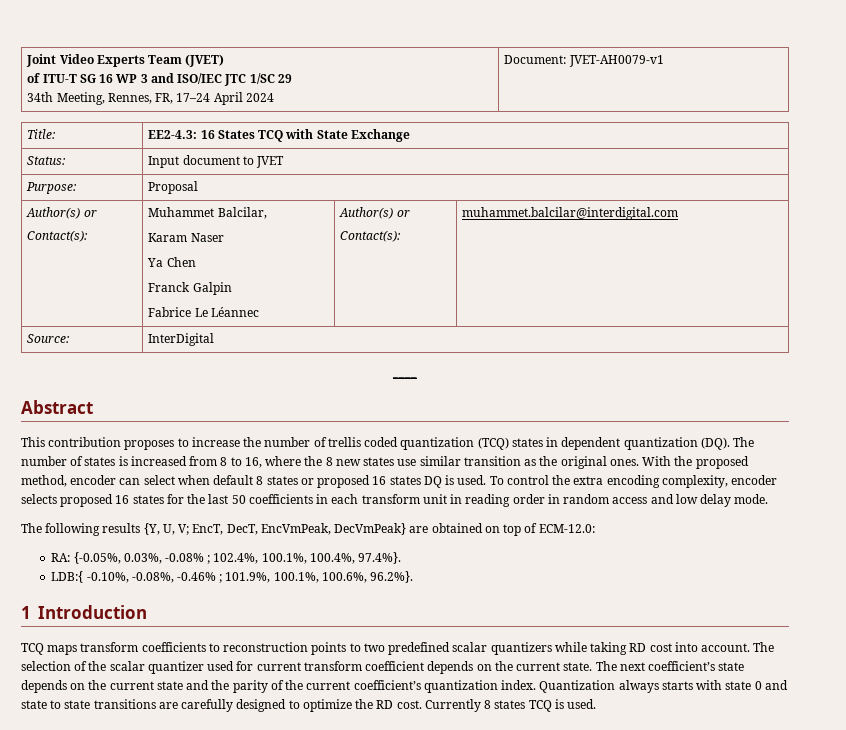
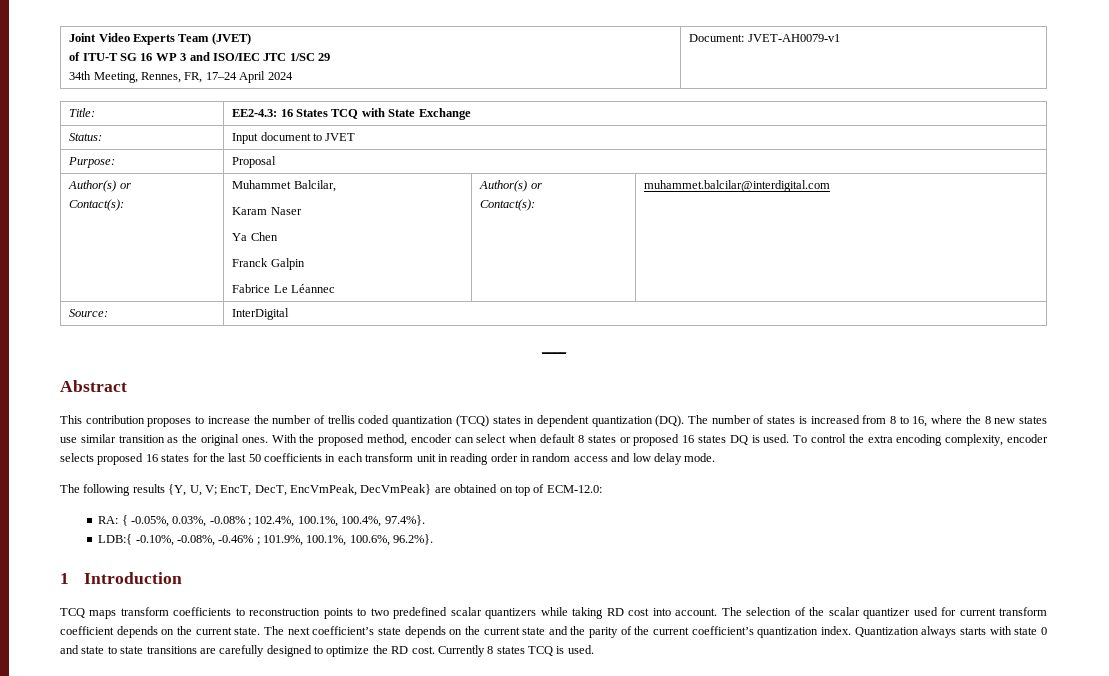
- RA: {-0.05%, 0.03%, -0.08% ; 102.4%, 100.1%, 100.4%, 97.4%}.
+ RA: { -0.05%, 0.03%, -0.08% ; 102.4%, 100.1%, 100.4%, 97.4%}.

